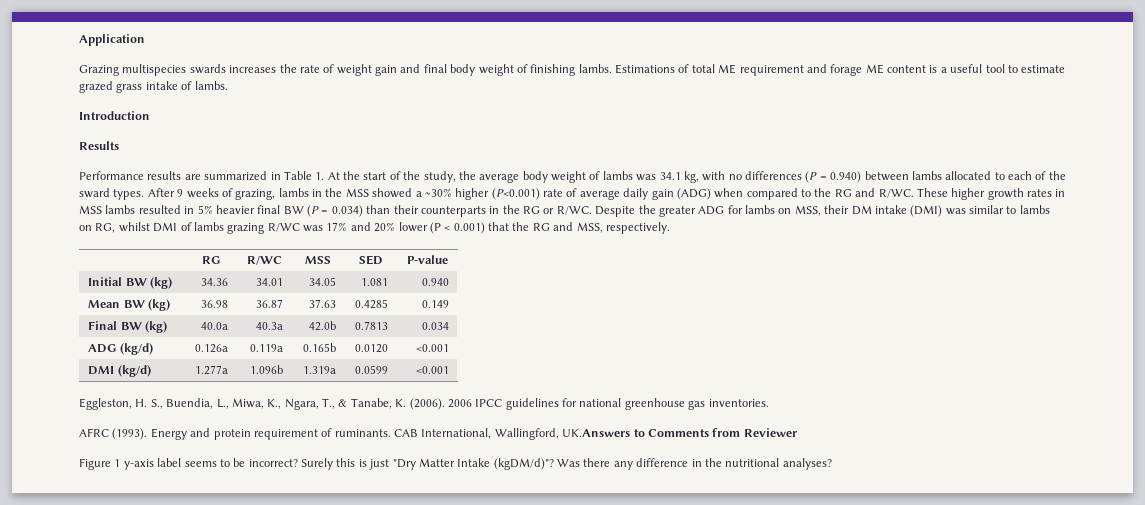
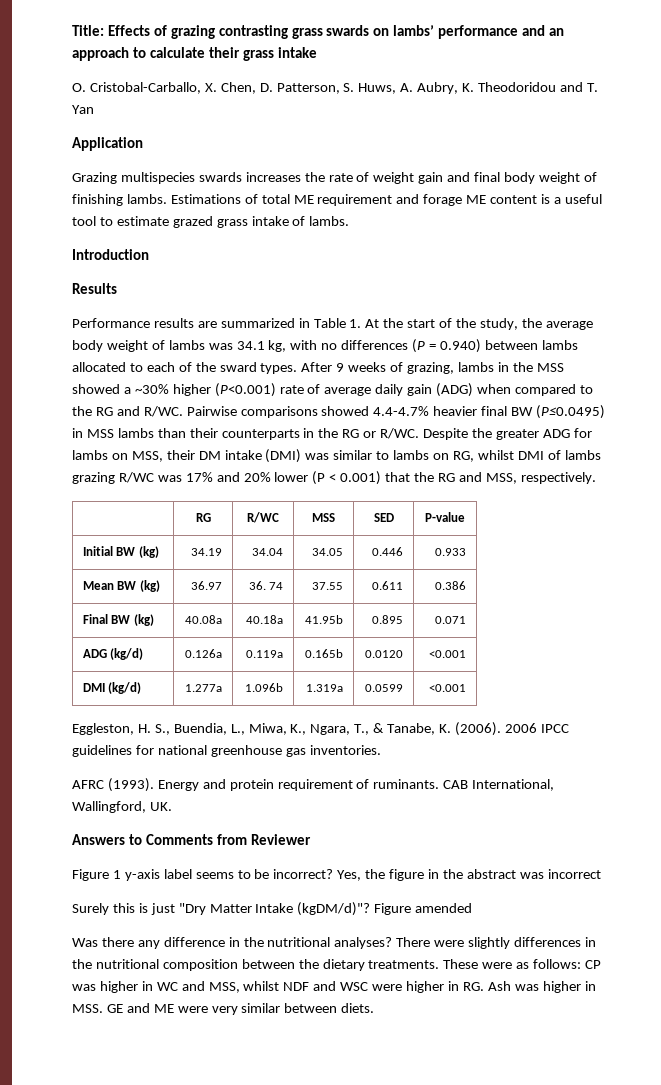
+ Title: Effects of grazing contrasting grass swards on lambs’ performance and an approach to calculate their grass intake
+ O. Cristobal-Carballo, X. Chen, D. Patterson, S. Huws, A. Aubry, K. Theodoridou and T. Yan
- These higher growth rates in MSS lambs resulted in 5% heavier final BW (P = 0.034) than their counterparts in the RG or R/WC.
+ Pairwise comparisons showed 4.4-4.7% heavier final BW (P≤0.0495) in MSS lambs than their counterparts in the RG or R/WC.
- Initial BW (kg) | 34.36 | 34.01 | 34.05 | 1.081 | 0.940
+ Initial BW (kg) | 34.19 | 34.04 | 34.05 | 0.446 | 0.933
- Mean BW (kg) | 36.98 | 36.87 | 37.63 | 0.4285 | 0.149
- Final BW (kg) | 40.0a | 40.3a | 42.0b | 0.7813 | 0.034
+ Mean BW (kg) | 36.97 | 36. 74 | 37.55 | 0.611 | 0.386
+ Final BW (kg) | 40.08a | 40.18a | 41.95b | 0.895 | 0.071
- CAB International, Wallingford, UK.Answers to Comments from Reviewer
+ CAB International, Wallingford, UK.
+ Answers to Comments from Reviewer
- Figure 1 y-axis label seems to be incorrect? Surely this is just "Dry Matter Intake (kgDM/d)"? Was there any difference in the nutritional analyses?
+ Figure 1 y-axis label seems to be incorrect? Yes, the figure in the abstract was incorrect
+ Surely this is just "Dry Matter Intake (kgDM/d)"? Figure amended
+ Was there any difference in the nutritional analyses?
+ There were slightly differences in the nutritional composition between the dietary treatments. These were as follows: CP was higher in WC and MSS, whilst NDF and WSC were higher in RG. Ash was higher in MSS. GE and ME were very similar between diets.

